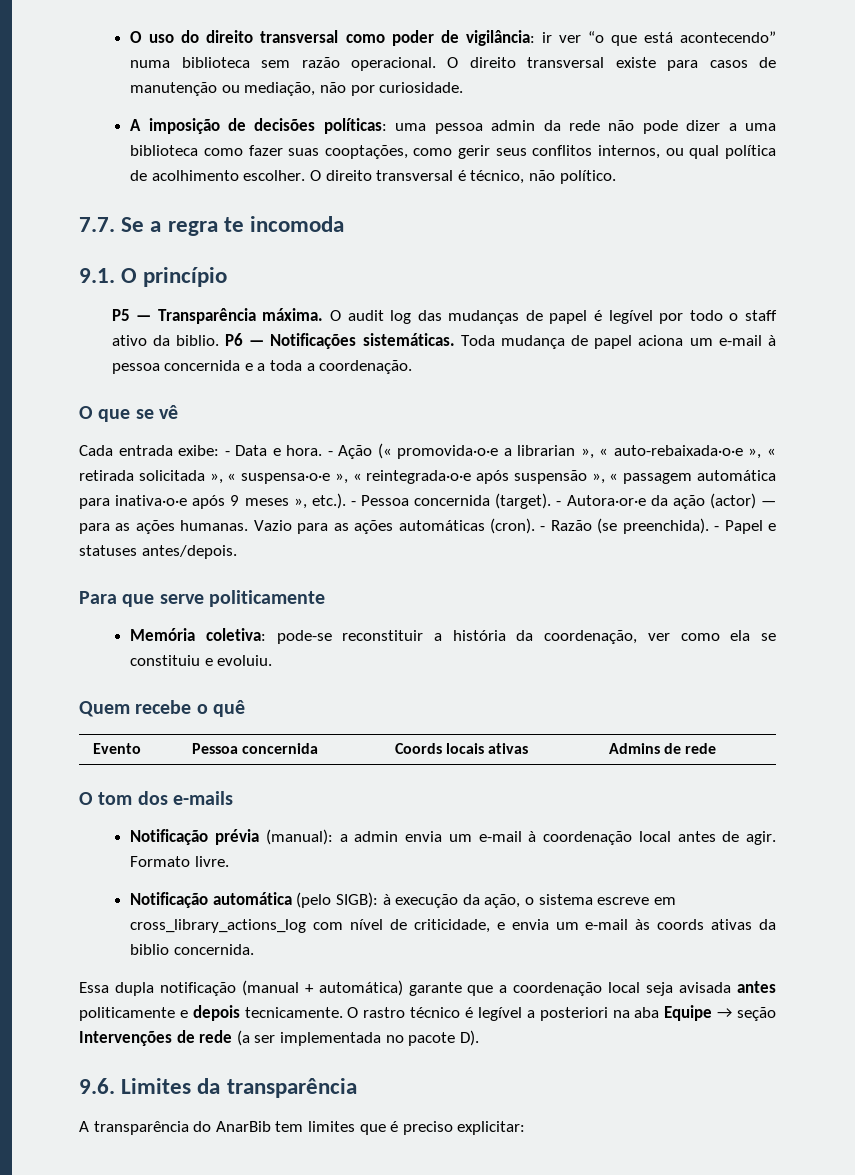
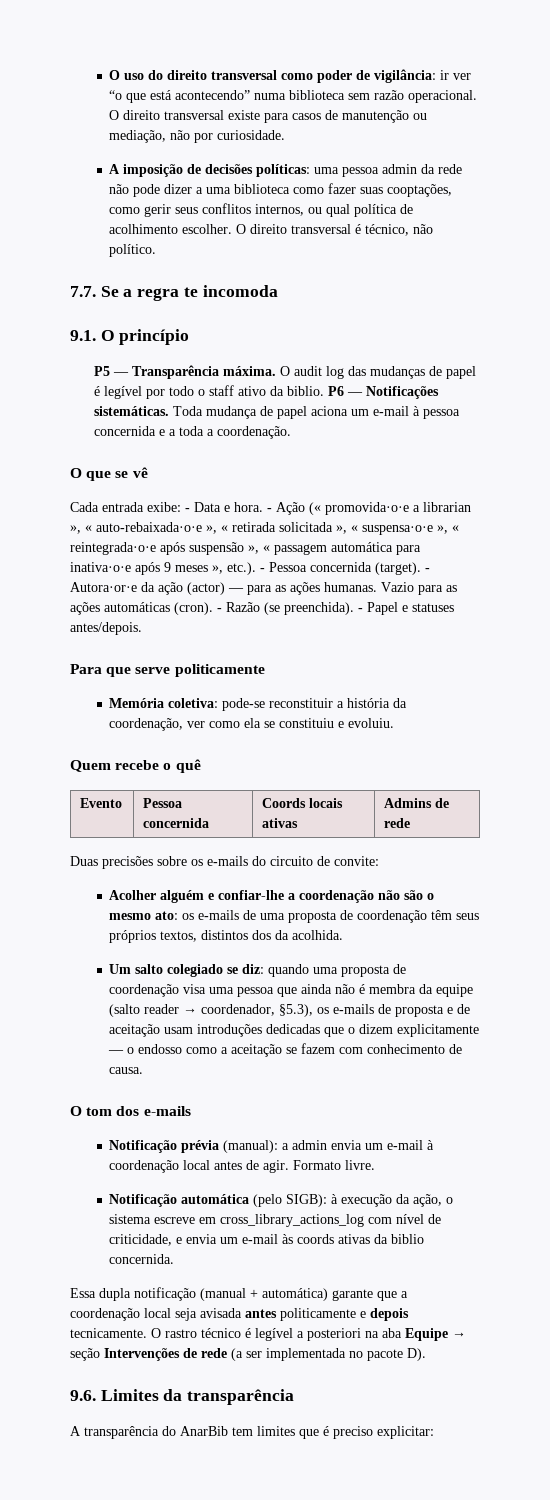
+ Duas precisões sobre os e-mails do circuito de convite:
+ Acolher alguém e confiar-lhe a coordenação não são o mesmo ato: os e-mails de uma proposta de coordenação têm seus próprios textos, distintos dos da acolhida.
+ Um salto colegiado se diz: quando uma proposta de coordenação visa uma pessoa que ainda não é membra da equipe (salto reader → coordenador, §5.3), os e-mails de proposta e de aceitação usam introduções dedicadas que o dizem explicitamente — o endosso como a aceitação se fazem com conhecimento de causa.

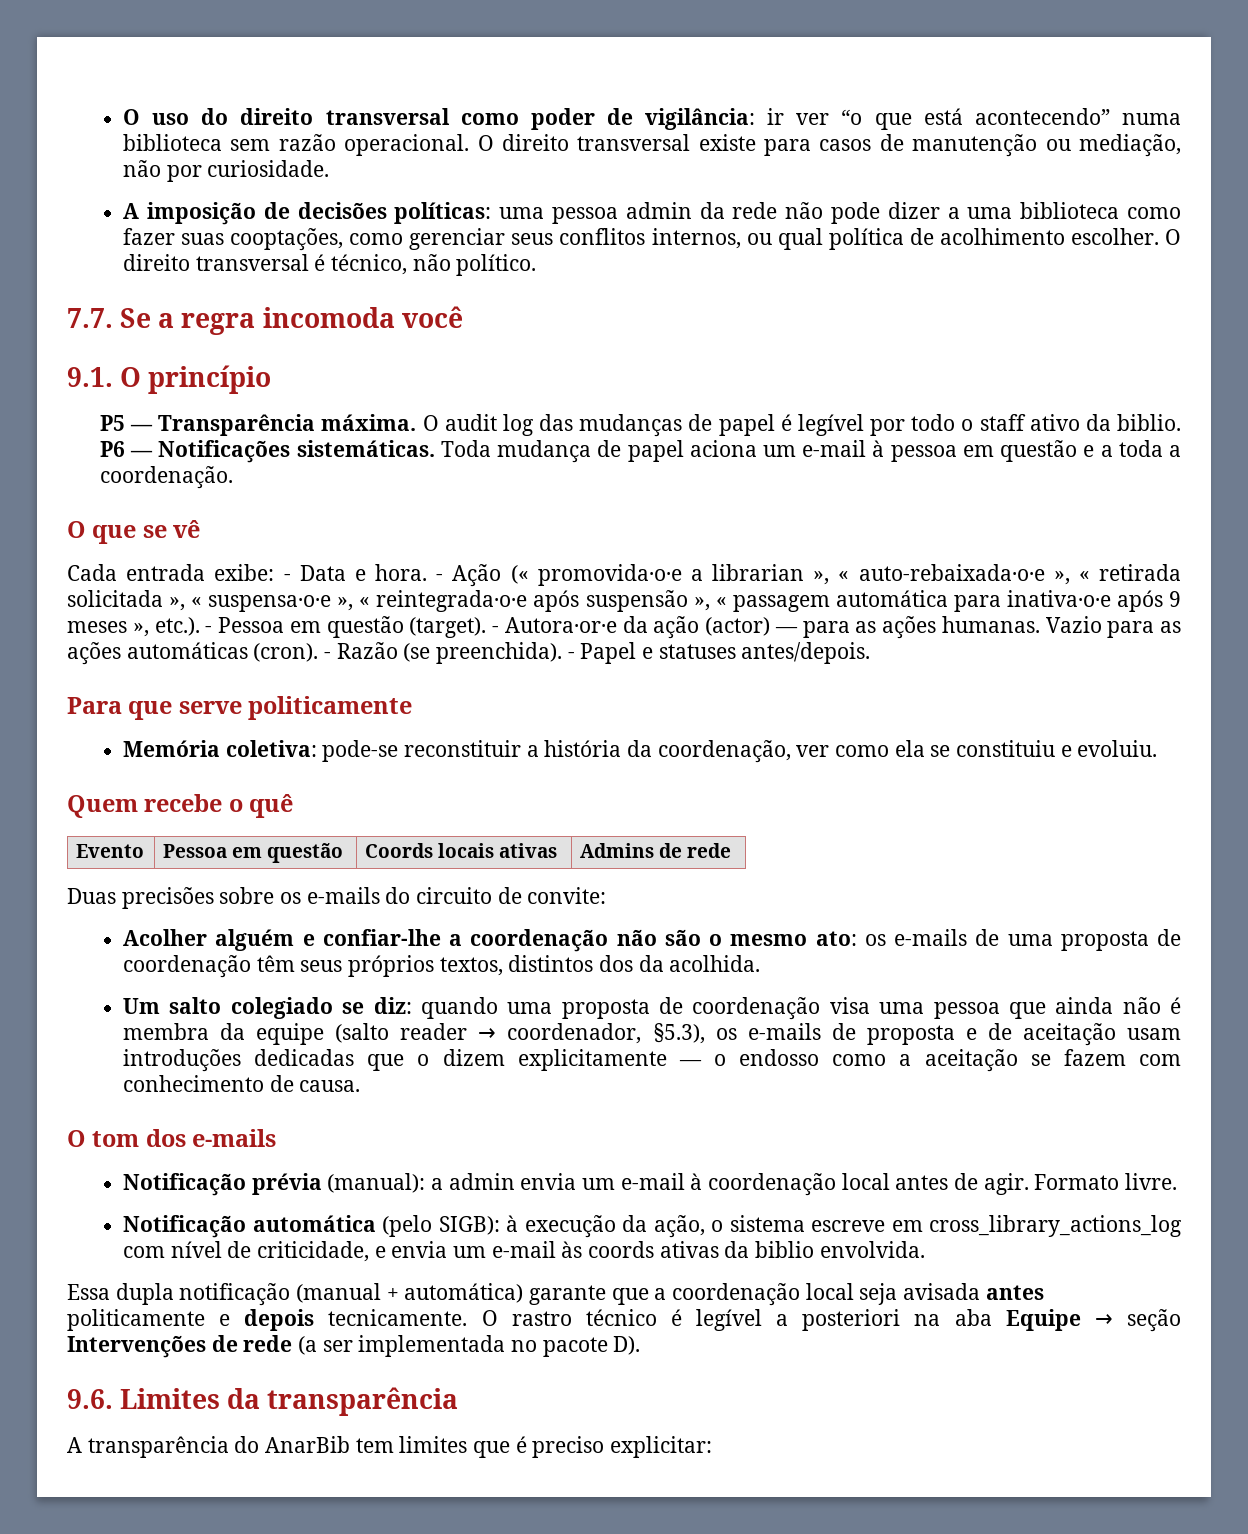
- A imposição de decisões políticas: uma pessoa admin da rede não pode dizer a uma biblioteca como fazer suas cooptações, como gerir seus conflitos internos, ou qual política de acolhimento escolher.
+ A imposição de decisões políticas: uma pessoa admin da rede não pode dizer a uma biblioteca como fazer suas cooptações, como gerenciar seus conflitos internos, ou qual política de acolhimento escolher.
- 7.7. Se a regra te incomoda
+ 7.7. Se a regra incomoda você
- Toda mudança de papel aciona um e-mail à pessoa concernida e a toda a coordenação.
+ Toda mudança de papel aciona um e-mail à pessoa em questão e a toda a coordenação.
- - Ação (« promovida·o·e a librarian », « auto-rebaixada·o·e », « retirada solicitada », « suspensa·o·e », « reintegrada·o·e após suspensão », « passagem automática para inativa·o·e após 9 meses », etc.). - Pessoa concernida (target).
+ - Ação (« promovida·o·e a librarian », « auto-rebaixada·o·e », « retirada solicitada », « suspensa·o·e », « reintegrada·o·e após suspensão », « passagem automática para inativa·o·e após 9 meses », etc.). - Pessoa em questão (target).
- Evento | Pessoa concernida | Coords locais ativas | Admins de rede
+ Evento | Pessoa em questão | Coords locais ativas | Admins de rede
- Notificação automática (pelo SIGB): à execução da ação, o sistema escreve em cross_library_actions_log com nível de criticidade, e envia um e-mail às coords ativas da biblio concernida.
+ Notificação automática (pelo SIGB): à execução da ação, o sistema escreve em cross_library_actions_log com nível de criticidade, e envia um e-mail às coords ativas da biblio envolvida.

